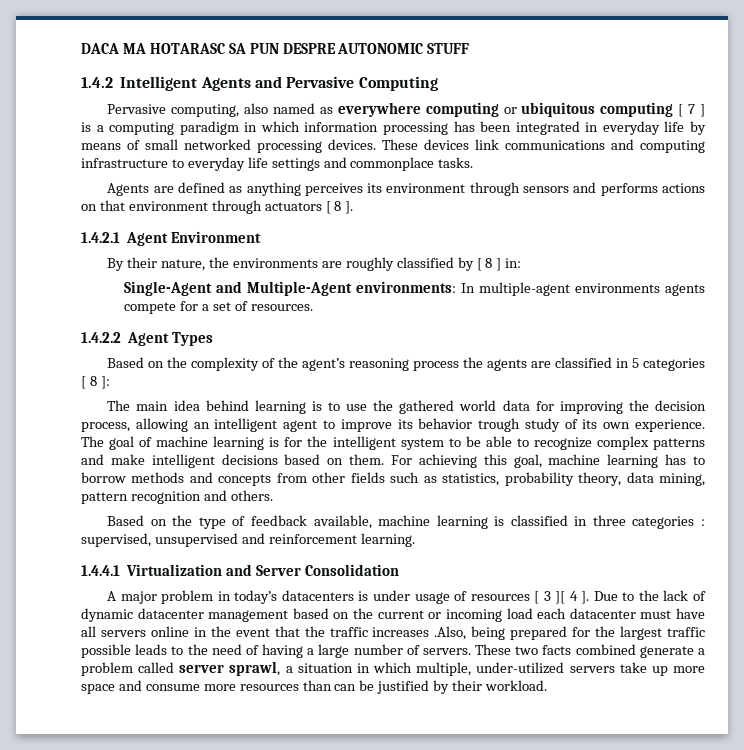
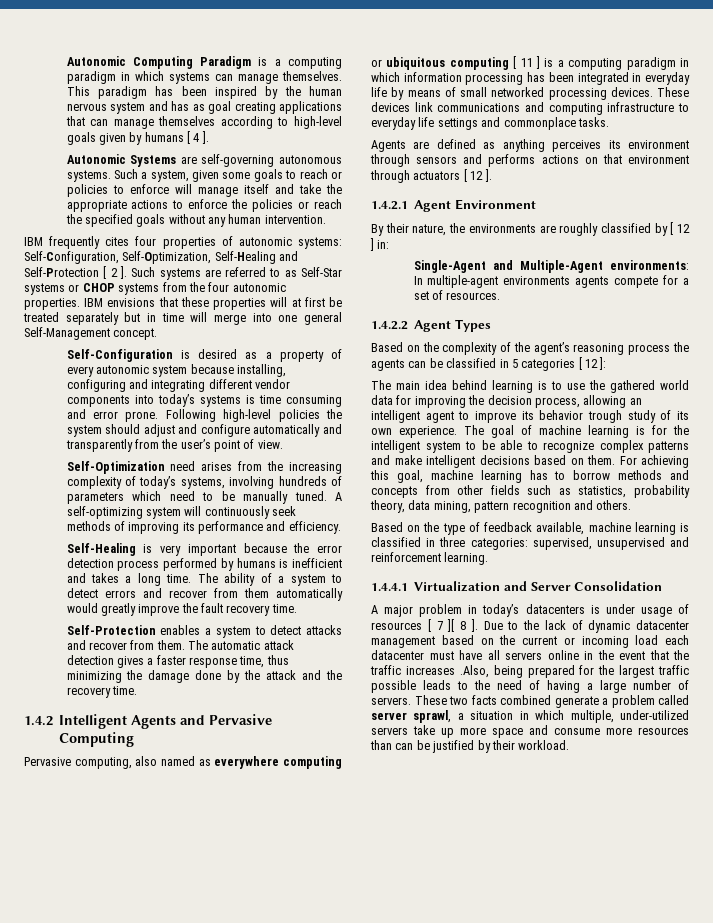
- DACA MA HOTARASC SA PUN DESPRE AUTONOMIC STUFF
+ Autonomic Computing Paradigm is a computing paradigm in which systems can manage themselves. This paradigm has been inspired by the human nervous system and has as goal creating applications that can manage themselves according to high-level goals given by humans [ 4 ].
+ Autonomic Systems are self-governing autonomous systems. Such a system, given some goals to reach or policies to enforce will manage itself and take the appropriate actions to enforce the policies or reach the specified goals without any human intervention.
+ IBM frequently cites four properties of autonomic systems: Self-Configuration, Self-Optimization, Self-Healing and Self-Protection [ 2 ]. Such systems are referred to as Self-Star systems or CHOP systems from the four autonomic properties. IBM envisions that these properties will at first be treated separately but in time will merge into one general Self-Management concept.
+ Self-Configuration is desired as a property of every autonomic system because installing, configuring and integrating different vendor components into today’s systems is time consuming and error prone. Following high-level policies the system should adjust and configure automatically and transparently from the user’s point of view.
+ Self-Optimization need arises from the increasing complexity of today’s systems, involving hundreds of parameters which need to be manually tuned. A self-optimizing system will continuously seek methods of improving its performance and efficiency.
+ Self-Healing is very important because the error detection process performed by humans is inefficient and takes a long time. The ability of a system to detect errors and recover from them automatically would greatly improve the fault recovery time.
+ Self-Protection enables a system to detect attacks and recover from them. The automatic attack detection gives a faster response time, thus minimizing the damage done by the attack and the recovery time.
- Pervasive computing, also named as everywhere computing or ubiquitous computing [ 7 ] is a computing paradigm in which information processing has been integrated in everyday life by means of small networked processing devices.
+ Pervasive computing, also named as everywhere computing or ubiquitous computing [ 11 ] is a computing paradigm in which information processing has been integrated in everyday life by means of small networked processing devices.
- Agents are defined as anything perceives its environment through sensors and performs actions on that environment through actuators [ 8 ].
+ Agents are defined as anything perceives its environment through sensors and performs actions on that environment through actuators [ 12 ].
- By their nature, the environments are roughly classified by [ 8 ] in:
+ By their nature, the environments are roughly classified by [ 12 ] in:
- Based on the complexity of the agent’s reasoning process the agents are classified in 5 categories [ 8 ]:
+ Based on the complexity of the agent’s reasoning process the agents can be classified in 5 categories [ 12 ]:
- Based on the type of feedback available, machine learning is classified in three categories : supervised, unsupervised and reinforcement learning.
+ Based on the type of feedback available, machine learning is classified in three categories: supervised, unsupervised and reinforcement learning.
- A major problem in today’s datacenters is under usage of resources [ 3 ][ 4 ].
+ A major problem in today’s datacenters is under usage of resources [ 7 ][ 8 ].

